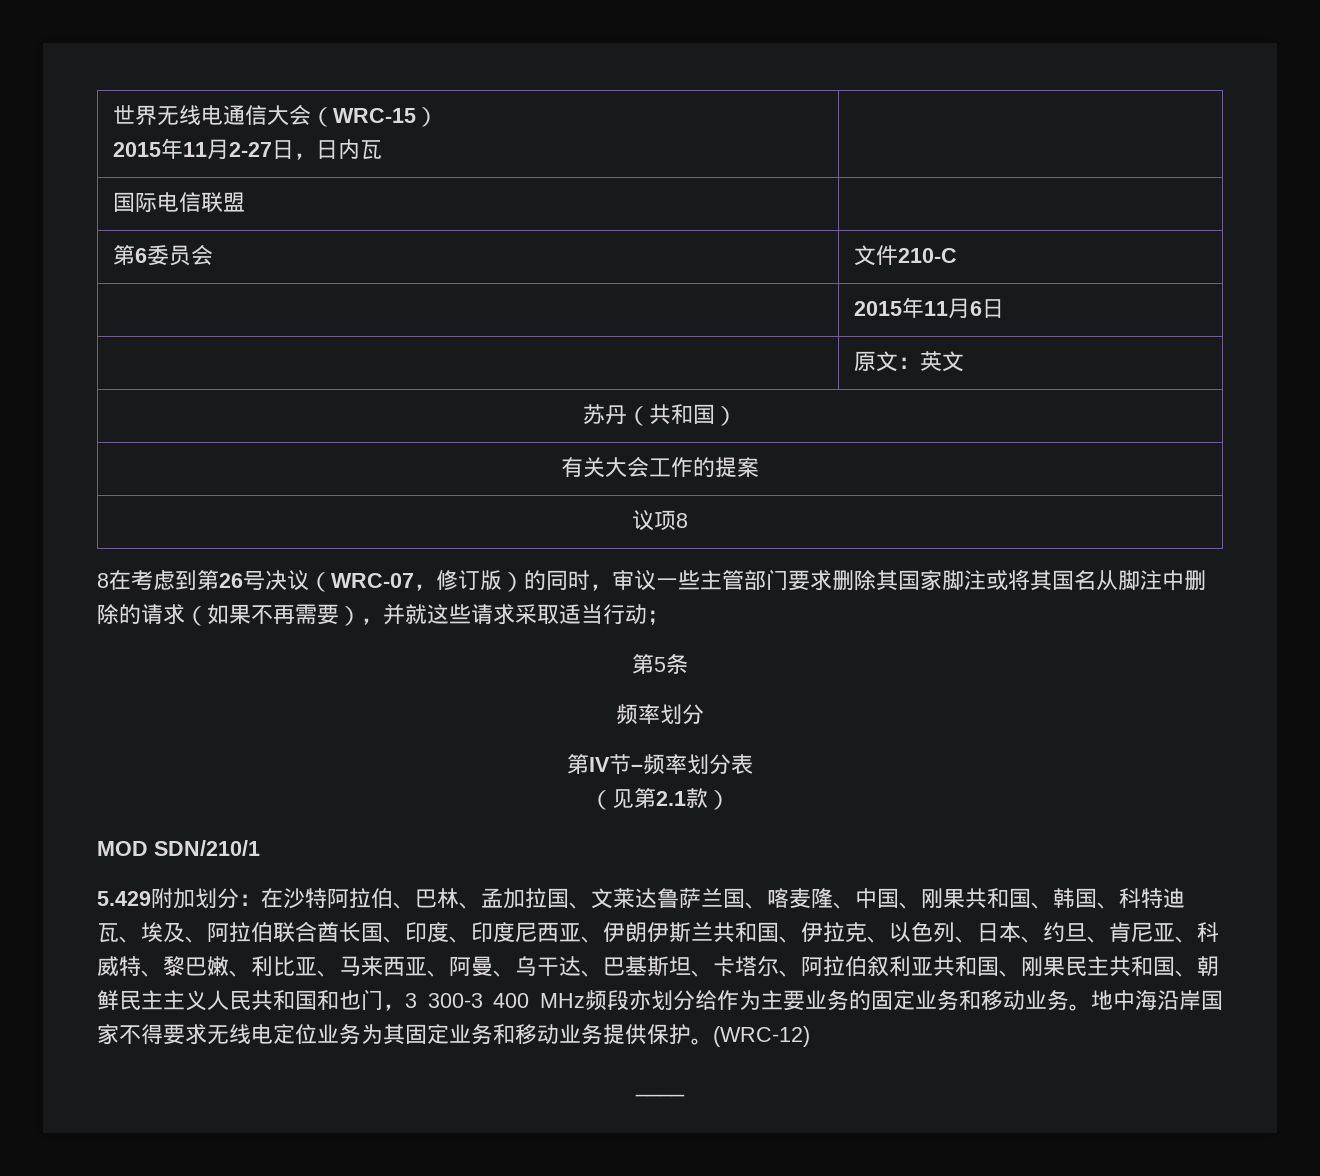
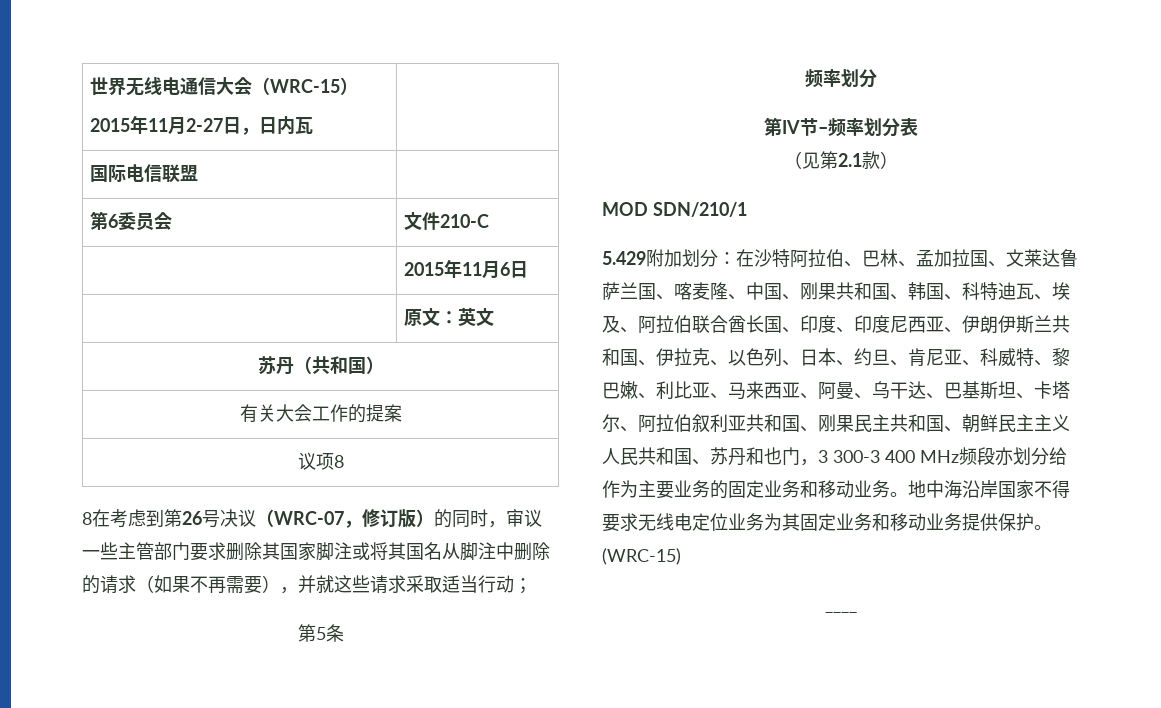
- 在沙特阿拉伯、巴林、孟加拉国、文莱达鲁萨兰国、喀麦隆、中国、刚果共和国、韩国、科特迪瓦、埃及、阿拉伯联合酋长国、印度、印度尼西亚、伊朗伊斯兰共和国、伊拉克、以色列、日本、约旦、肯尼亚、科威特、黎巴嫩、利比亚、马来西亚、阿曼、乌干达、巴基斯坦、卡塔尔、阿拉伯叙利亚共和国、刚果民主共和国、朝鲜民主主义人民共和国和也门，3 300-3 400 MHz频段亦划分给作为主要业务的固定业务和移动业务。
+ 在沙特阿拉伯、巴林、孟加拉国、文莱达鲁萨兰国、喀麦隆、中国、刚果共和国、韩国、科特迪瓦、埃及、阿拉伯联合酋长国、印度、印度尼西亚、伊朗伊斯兰共和国、伊拉克、以色列、日本、约旦、肯尼亚、科威特、黎巴嫩、利比亚、马来西亚、阿曼、乌干达、巴基斯坦、卡塔尔、阿拉伯叙利亚共和国、刚果民主共和国、朝鲜民主主义人民共和国、苏丹和也门，3 300-3 400 MHz频段亦划分给作为主要业务的固定业务和移动业务。
- (WRC-12)
+ (WRC-15)

